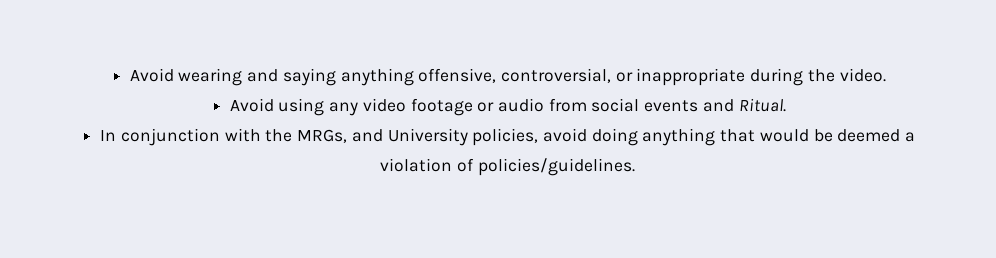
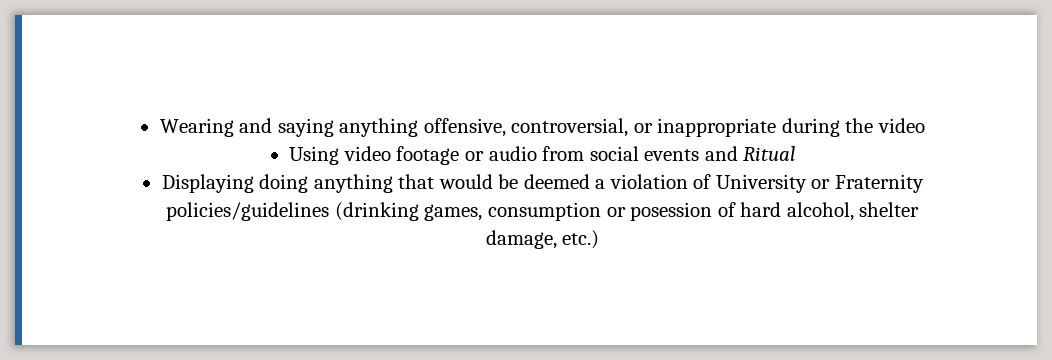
- Avoid wearing and saying anything offensive, controversial, or inappropriate during the video.
- Avoid using any video footage or audio from social events and Ritual.
- In conjunction with the MRGs, and University policies, avoid doing anything that would be deemed a violation of policies/guidelines.
+ Wearing and saying anything offensive, controversial, or inappropriate during the video
+ Using video footage or audio from social events and Ritual
+ Displaying doing anything that would be deemed a violation of University or Fraternity policies/guidelines (drinking games, consumption or posession of hard alcohol, shelter damage, etc.)

